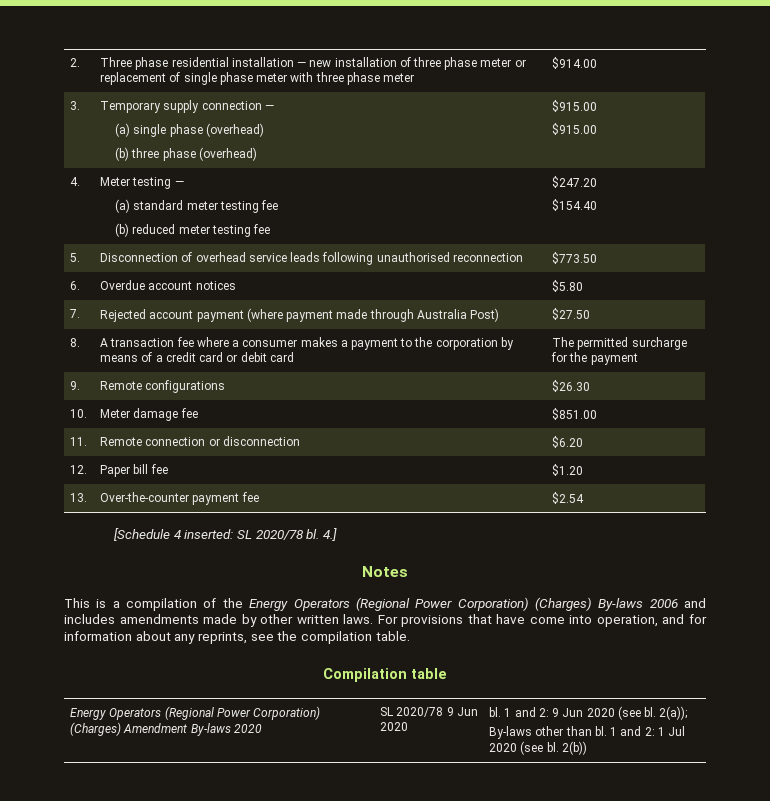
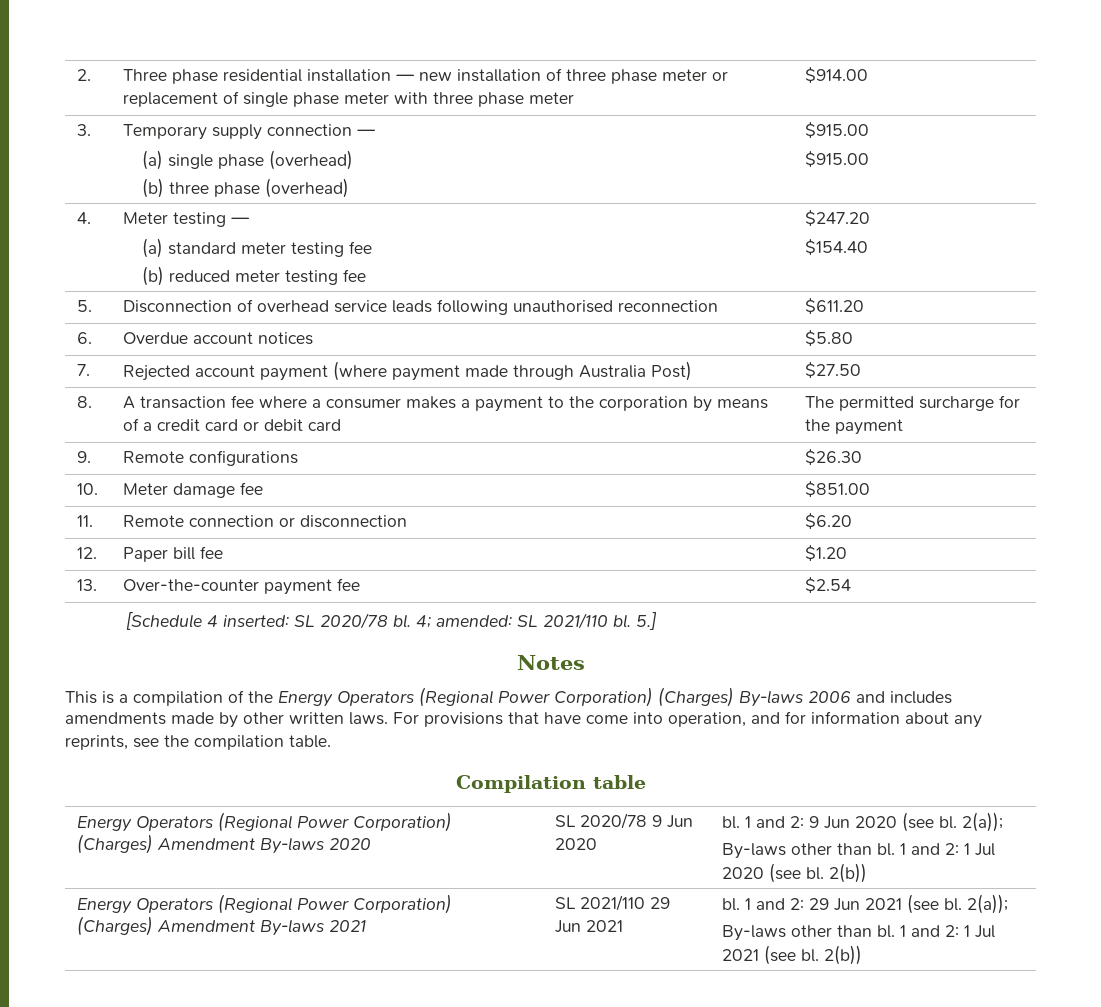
- 5. | Disconnection of overhead service leads following unauthorised reconnection | $773.50
+ 5. | Disconnection of overhead service leads following unauthorised reconnection | $611.20
- 4.]
+ 4; amended: SL 2021/110 bl. 5.]
+ Energy Operators (Regional Power Corporation) (Charges) Amendment By-laws 2021 | SL 2021/110 29 Jun 2021 | bl. 1 and 2: 29 Jun 2021 (see bl. 2(a));
+ By-laws other than bl. 1 and 2: 1 Jul 2021 (see bl. 2(b))

